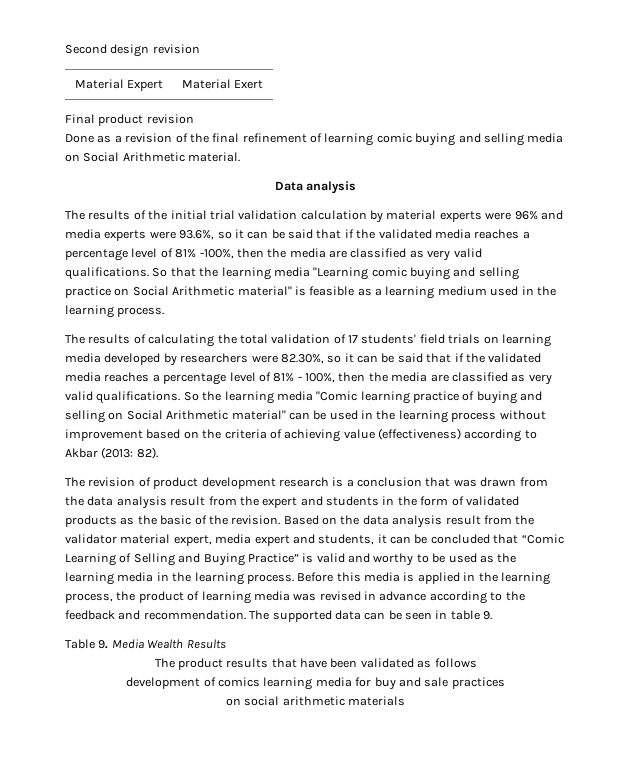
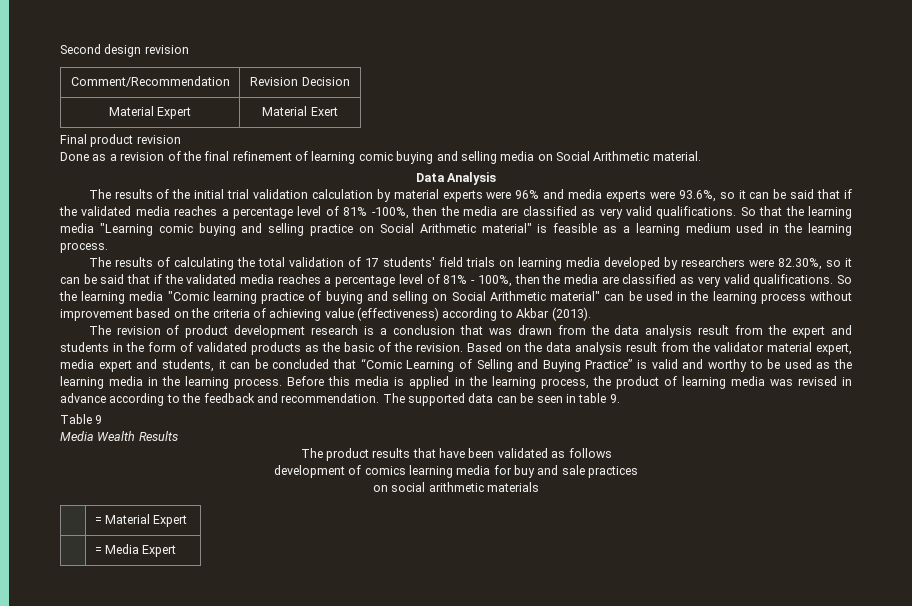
+ Comment/Recommendation | Revision Decision
- Data analysis
+ Data Analysis
- So the learning media "Comic learning practice of buying and selling on Social Arithmetic material" can be used in the learning process without improvement based on the criteria of achieving value (effectiveness) according to Akbar (2013: 82).
+ So the learning media "Comic learning practice of buying and selling on Social Arithmetic material" can be used in the learning process without improvement based on the criteria of achieving value (effectiveness) according to Akbar (2013).
- Table 9. Media Wealth Results
+ Table 9
+ Media Wealth Results
+ | = Material Expert
+ | = Media Expert

